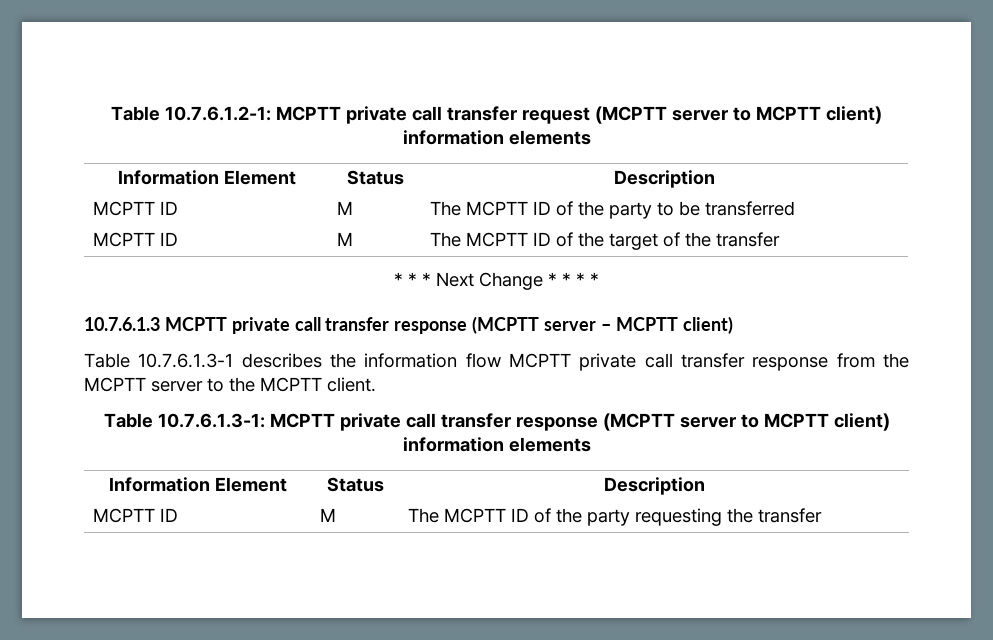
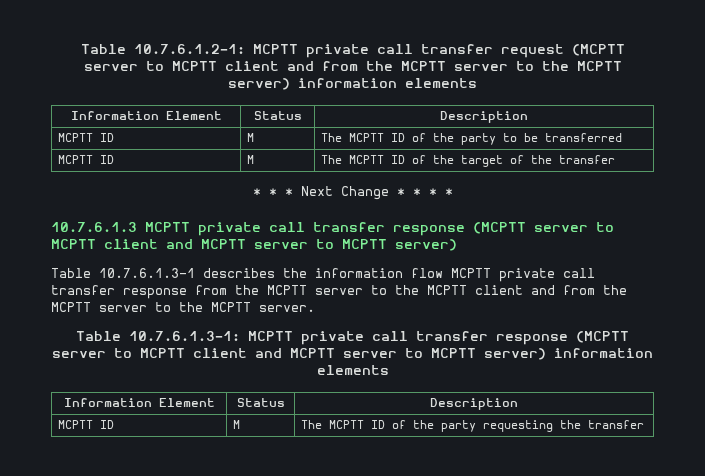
- Table 10.7.6.1.2-1: MCPTT private call transfer request (MCPTT server to MCPTT client) information elements
+ Table 10.7.6.1.2-1: MCPTT private call transfer request (MCPTT server to MCPTT client and from the MCPTT server to the MCPTT server) information elements
- 10.7.6.1.3 MCPTT private call transfer response (MCPTT server – MCPTT client)
+ 10.7.6.1.3 MCPTT private call transfer response (MCPTT server to MCPTT client and MCPTT server to MCPTT server)
- Table 10.7.6.1.3-1 describes the information flow MCPTT private call transfer response from the MCPTT server to the MCPTT client.
+ Table 10.7.6.1.3-1 describes the information flow MCPTT private call transfer response from the MCPTT server to the MCPTT client and from the MCPTT server to the MCPTT server.
- Table 10.7.6.1.3-1: MCPTT private call transfer response (MCPTT server to MCPTT client) information elements
+ Table 10.7.6.1.3-1: MCPTT private call transfer response (MCPTT server to MCPTT client and MCPTT server to MCPTT server) information elements

